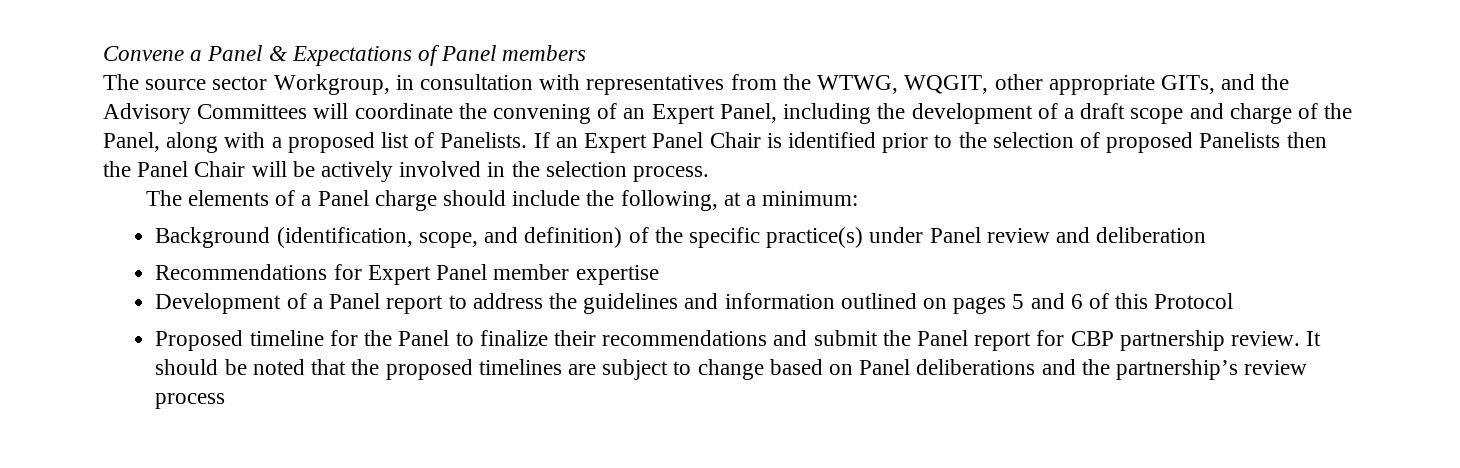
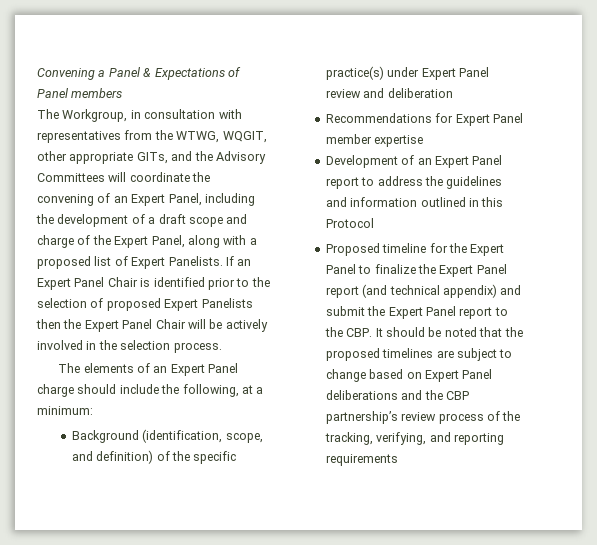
- Convene a Panel & Expectations of Panel members
+ Convening a Panel & Expectations of Panel members
- The source sector Workgroup, in consultation with representatives from the WTWG, WQGIT, other appropriate GITs, and the Advisory Committees will coordinate the convening of an Expert Panel, including the development of a draft scope and charge of the Panel, along with a proposed list of Panelists.
+ The Workgroup, in consultation with representatives from the WTWG, WQGIT, other appropriate GITs, and the Advisory Committees will coordinate the convening of an Expert Panel, including the development of a draft scope and charge of the Expert Panel, along with a proposed list of Expert Panelists.
- If an Expert Panel Chair is identified prior to the selection of proposed Panelists then the Panel Chair will be actively involved in the selection process.
+ If an Expert Panel Chair is identified prior to the selection of proposed Expert Panelists then the Expert Panel Chair will be actively involved in the selection process.
- The elements of a Panel charge should include the following, at a minimum:
+ The elements of an Expert Panel charge should include the following, at a minimum:
- Background (identification, scope, and definition) of the specific practice(s) under Panel review and deliberation
+ Background (identification, scope, and definition) of the specific practice(s) under Expert Panel review and deliberation
- Development of a Panel report to address the guidelines and information outlined on pages 5 and 6 of this Protocol
+ Development of an Expert Panel report to address the guidelines and information outlined in this Protocol
- Proposed timeline for the Panel to finalize their recommendations and submit the Panel report for CBP partnership review. It should be noted that the proposed timelines are subject to change based on Panel deliberations and the partnership’s review process
+ Proposed timeline for the Expert Panel to finalize the Expert Panel report (and technical appendix) and submit the Expert Panel report to the CBP. It should be noted that the proposed timelines are subject to change based on Expert Panel deliberations and the CBP partnership’s review process of the tracking, verifying, and reporting requirements

